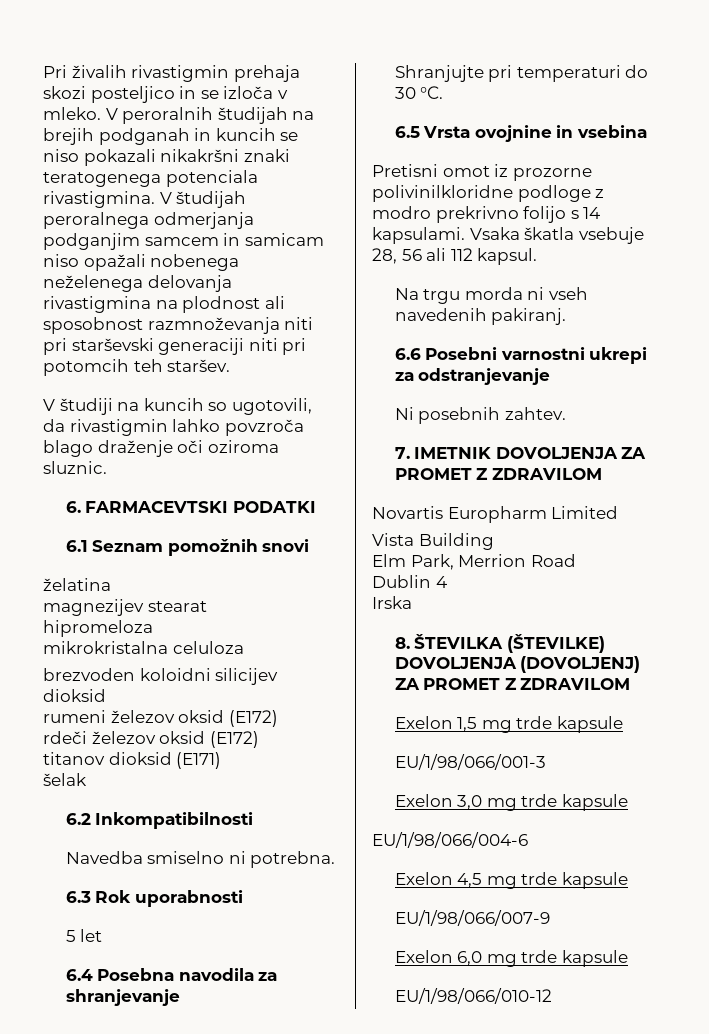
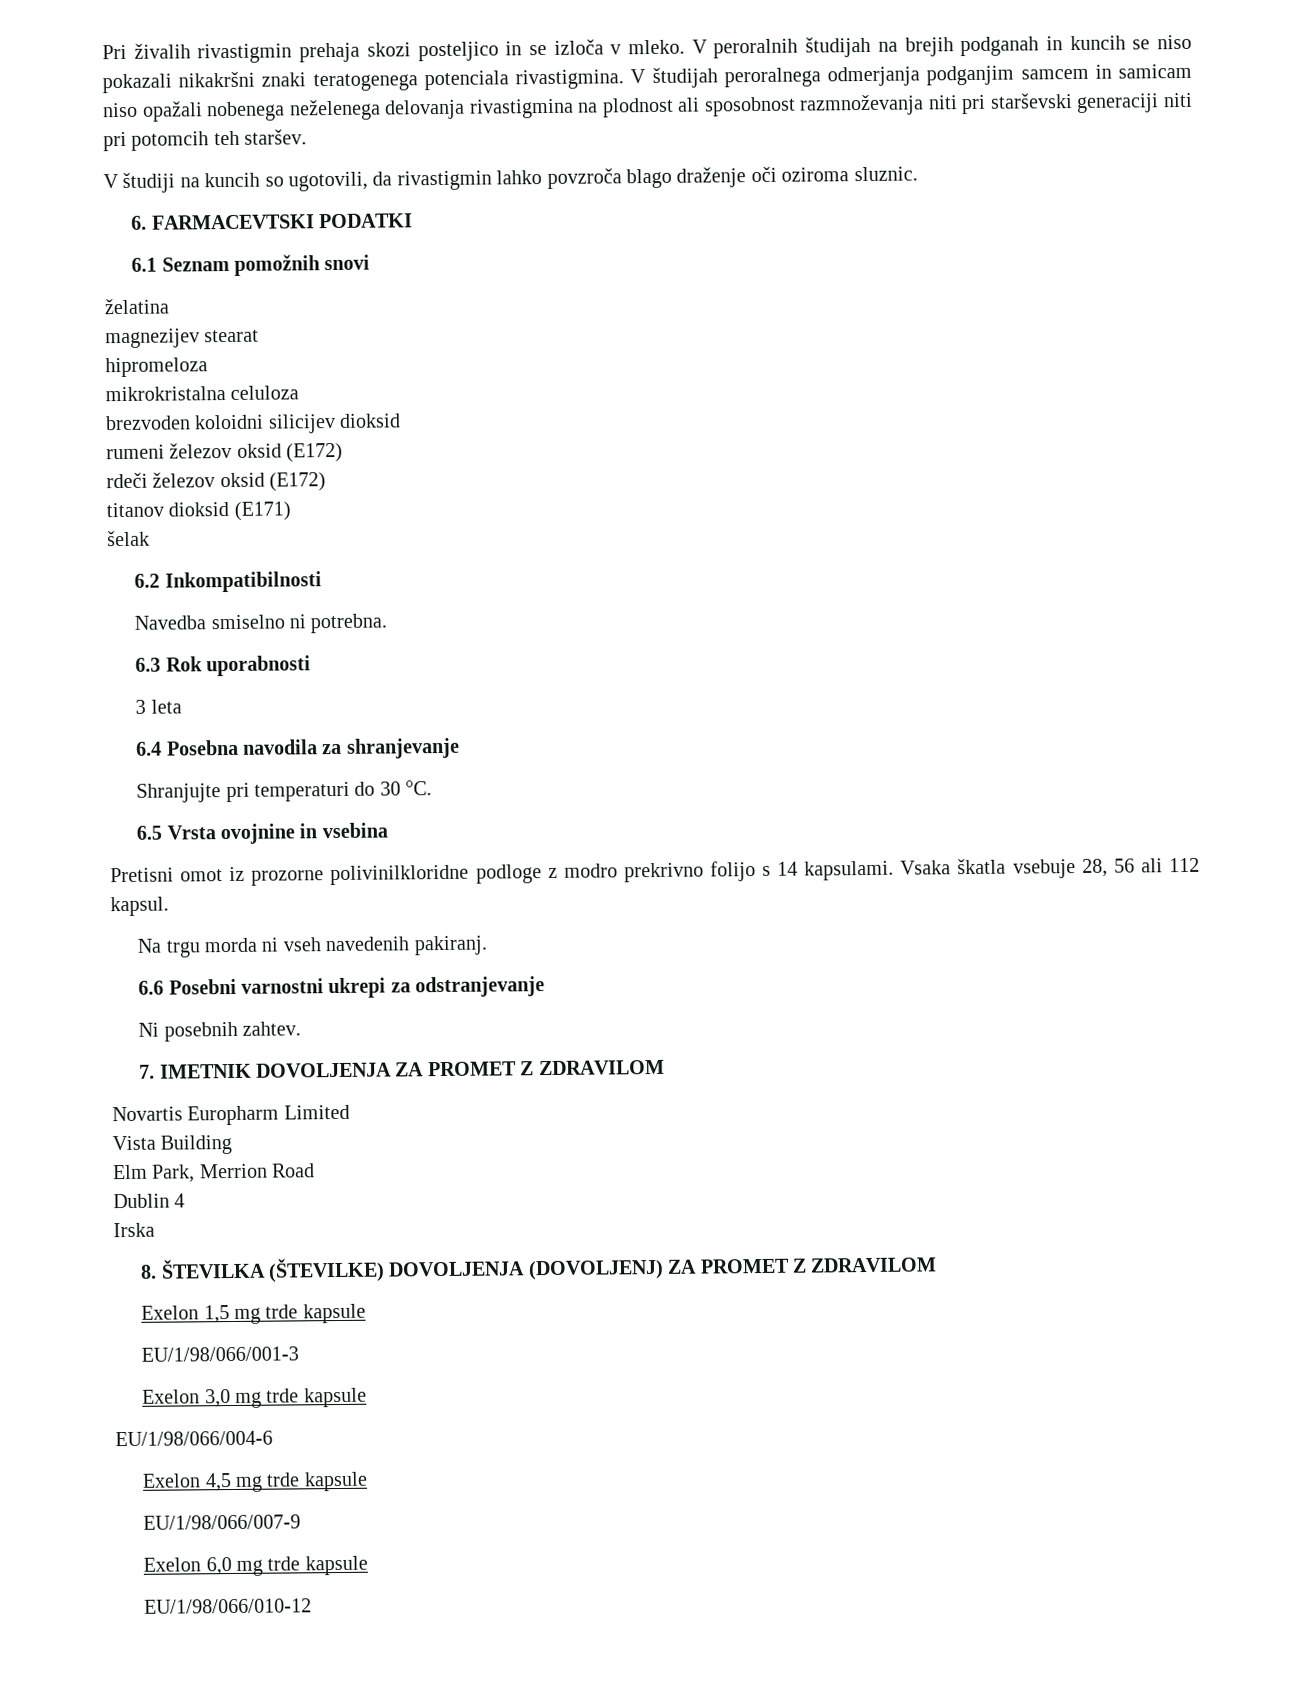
- 5 let
+ 3 leta

